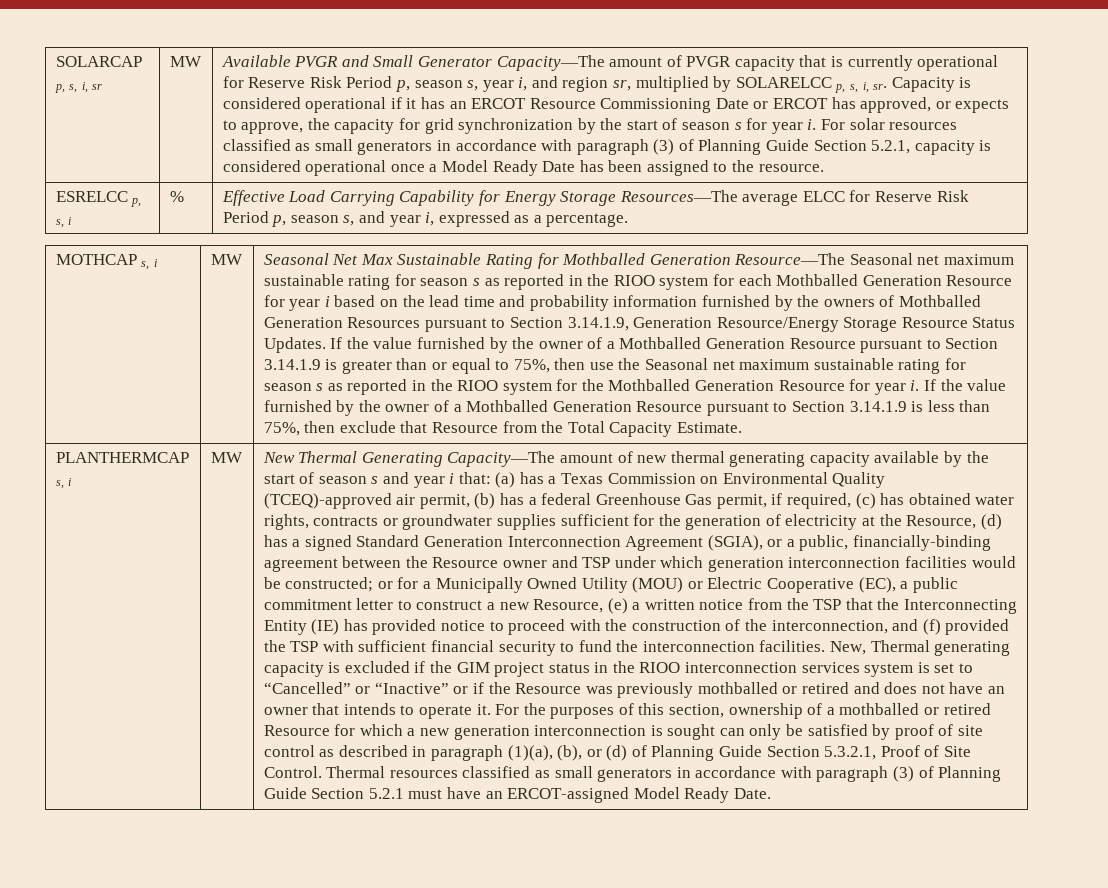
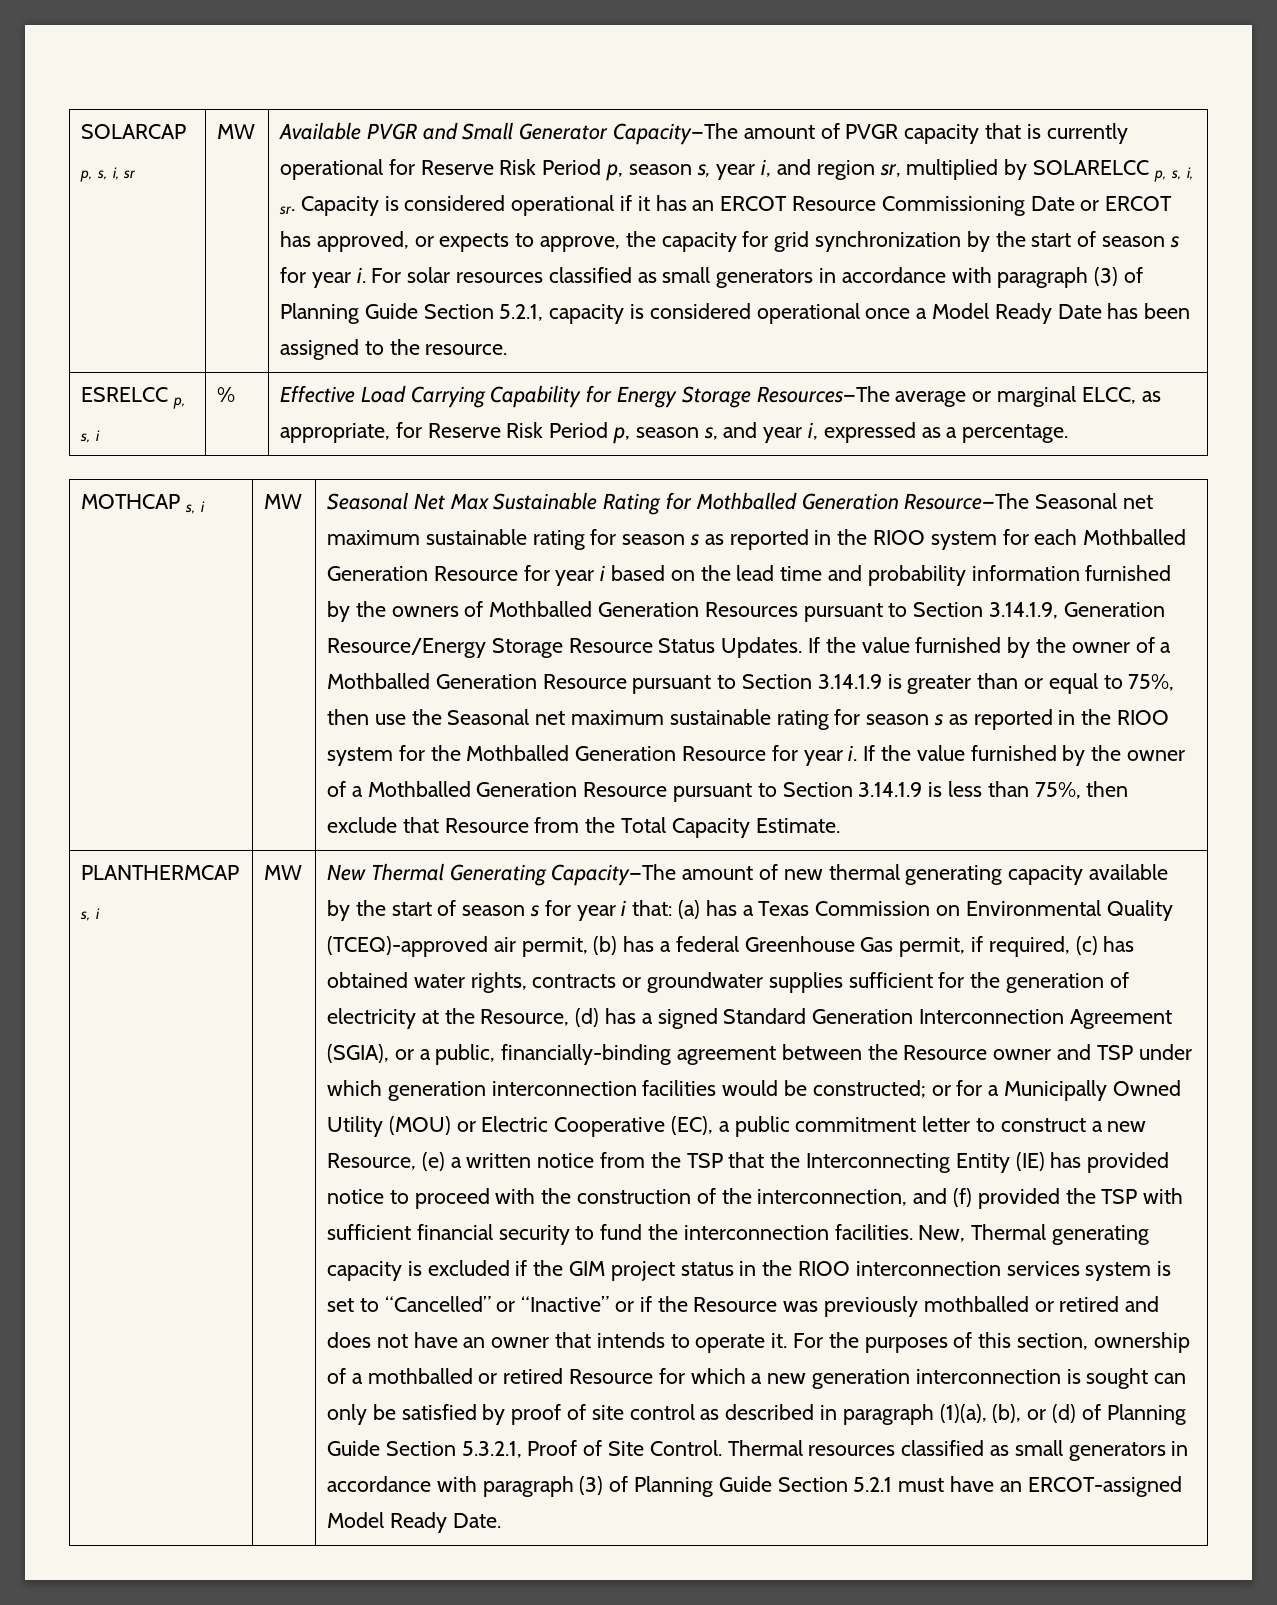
- ESRELCC p, s, i | % | Effective Load Carrying Capability for Energy Storage Resources—The average ELCC for Reserve Risk Period p, season s, and year i, expressed as a percentage.
+ ESRELCC p, s, i | % | Effective Load Carrying Capability for Energy Storage Resources—The average or marginal ELCC, as appropriate, for Reserve Risk Period p, season s, and year i, expressed as a percentage.
- New Thermal Generating Capacity—The amount of new thermal generating capacity available by the start of season s and year i that:
+ New Thermal Generating Capacity—The amount of new thermal generating capacity available by the start of season s for year i that:

